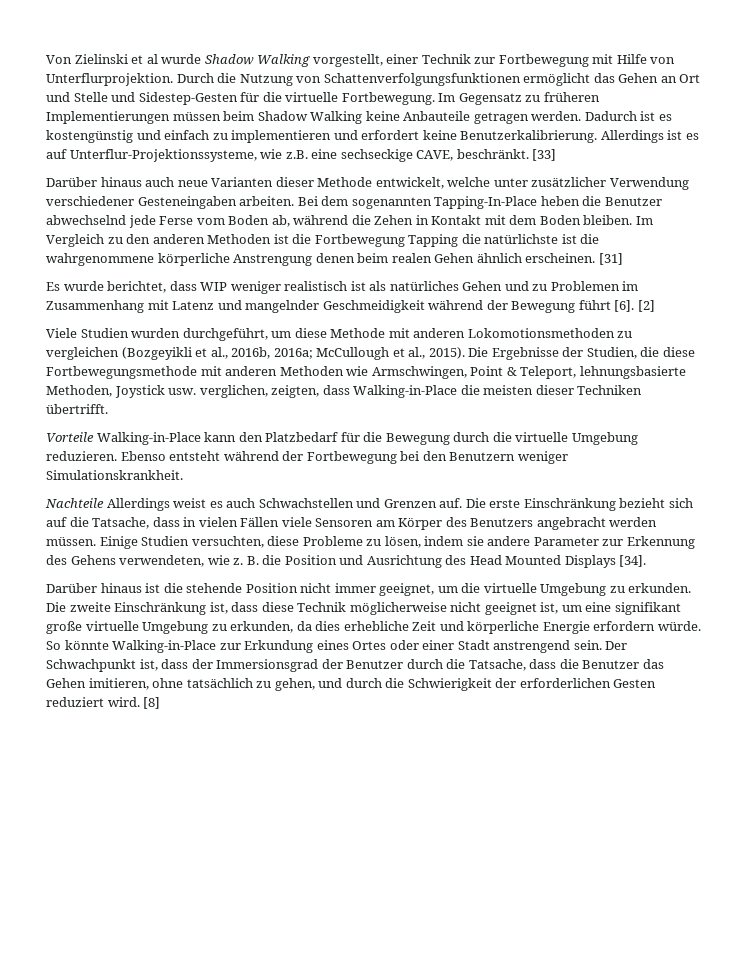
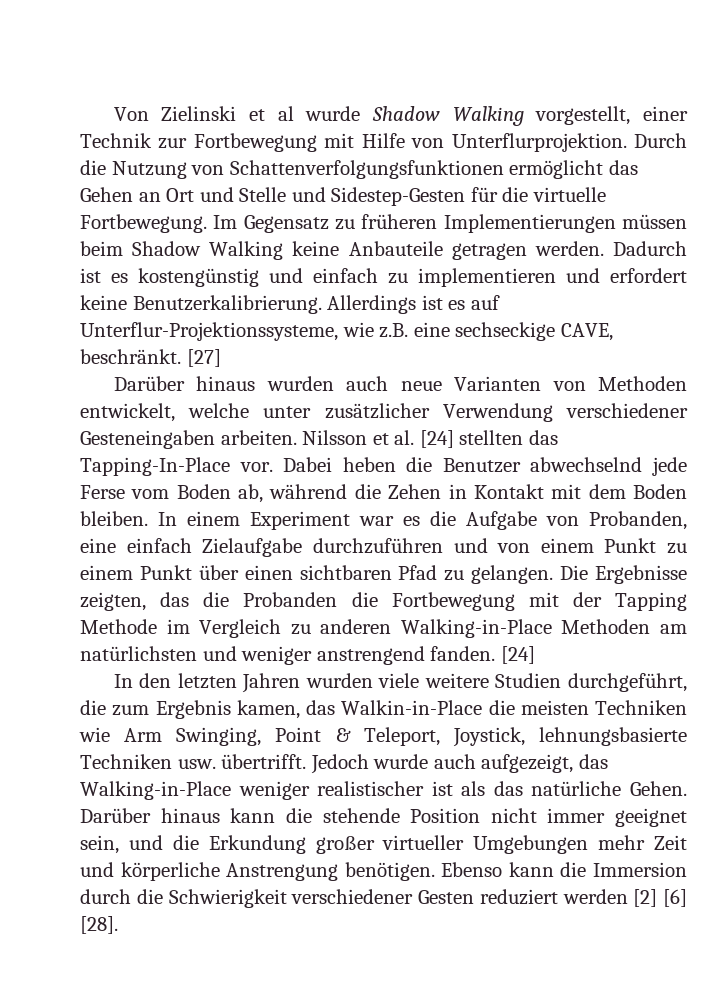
- [33]
- Darüber hinaus auch neue Varianten dieser Methode entwickelt, welche unter zusätzlicher Verwendung verschiedener Gesteneingaben arbeiten.
+ [27]
+ Darüber hinaus wurden auch neue Varianten von Methoden entwickelt, welche unter zusätzlicher Verwendung verschiedener Gesteneingaben arbeiten.
- Bei dem sogenannten Tapping-In-Place heben die Benutzer abwechselnd jede Ferse vom Boden ab, während die Zehen in Kontakt mit dem Boden bleiben.
+ Nilsson et al. [24] stellten das Tapping-In-Place vor. Dabei heben die Benutzer abwechselnd jede Ferse vom Boden ab, während die Zehen in Kontakt mit dem Boden bleiben.
- Im Vergleich zu den anderen Methoden ist die Fortbewegung Tapping die natürlichste ist die wahrgenommene körperliche Anstrengung denen beim realen Gehen ähnlich erscheinen. [31]
- Es wurde berichtet, dass WIP weniger realistisch ist als natürliches Gehen und zu Problemen im Zusammenhang mit Latenz und mangelnder Geschmeidigkeit während der Bewegung führt [6]. [2]
- Viele Studien wurden durchgeführt, um diese Methode mit anderen Lokomotionsmethoden zu vergleichen (Bozgeyikli et al., 2016b, 2016a; McCullough et al., 2015). Die Ergebnisse der Studien, die diese Fortbewegungsmethode mit anderen Methoden wie Armschwingen, Point & Teleport, lehnungsbasierte Methoden, Joystick usw. verglichen, zeigten, dass Walking-in-Place die meisten dieser Techniken übertrifft.
- Vorteile Walking-in-Place kann den Platzbedarf für die Bewegung durch die virtuelle Umgebung reduzieren. Ebenso entsteht während der Fortbewegung bei den Benutzern weniger Simulationskrankheit.
- Nachteile Allerdings weist es auch Schwachstellen und Grenzen auf. Die erste Einschränkung bezieht sich auf die Tatsache, dass in vielen Fällen viele Sensoren am Körper des Benutzers angebracht werden müssen. Einige Studien versuchten, diese Probleme zu lösen, indem sie andere Parameter zur Erkennung des Gehens verwendeten, wie z. B. die Position und Ausrichtung des Head Mounted Displays [34].
- Darüber hinaus ist die stehende Position nicht immer geeignet, um die virtuelle Umgebung zu erkunden. Die zweite Einschränkung ist, dass diese Technik möglicherweise nicht geeignet ist, um eine signifikant große virtuelle Umgebung zu erkunden, da dies erhebliche Zeit und körperliche Energie erfordern würde. So könnte Walking-in-Place zur Erkundung eines Ortes oder einer Stadt anstrengend sein. Der Schwachpunkt ist, dass der Immersionsgrad der Benutzer durch die Tatsache, dass die Benutzer das Gehen imitieren, ohne tatsächlich zu gehen, und durch die Schwierigkeit der erforderlichen Gesten reduziert wird. [8]
+ In einem Experiment war es die Aufgabe von Probanden, eine einfach Zielaufgabe durchzuführen und von einem Punkt zu einem Punkt über einen sichtbaren Pfad zu gelangen. Die Ergebnisse zeigten, das die Probanden die Fortbewegung mit der Tapping Methode im Vergleich zu anderen Walking-in-Place Methoden am natürlichsten und weniger anstrengend fanden. [24]
+ In den letzten Jahren wurden viele weitere Studien durchgeführt, die zum Ergebnis kamen, das Walkin-in-Place die meisten Techniken wie Arm Swinging, Point & Teleport, Joystick, lehnungsbasierte Techniken usw. übertrifft. Jedoch wurde auch aufgezeigt, das Walking-in-Place weniger realistischer ist als das natürliche Gehen. Darüber hinaus kann die stehende Position nicht immer geeignet sein, und die Erkundung großer virtueller Umgebungen mehr Zeit und körperliche Anstrengung benötigen. Ebenso kann die Immersion durch die Schwierigkeit verschiedener Gesten reduziert werden [2] [6] [28].

